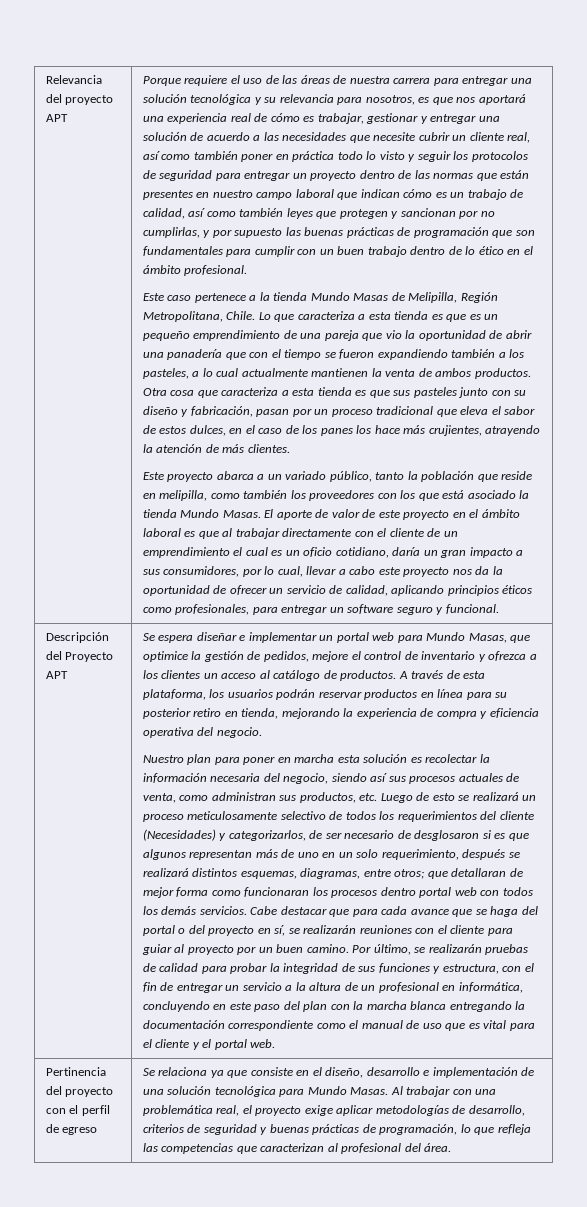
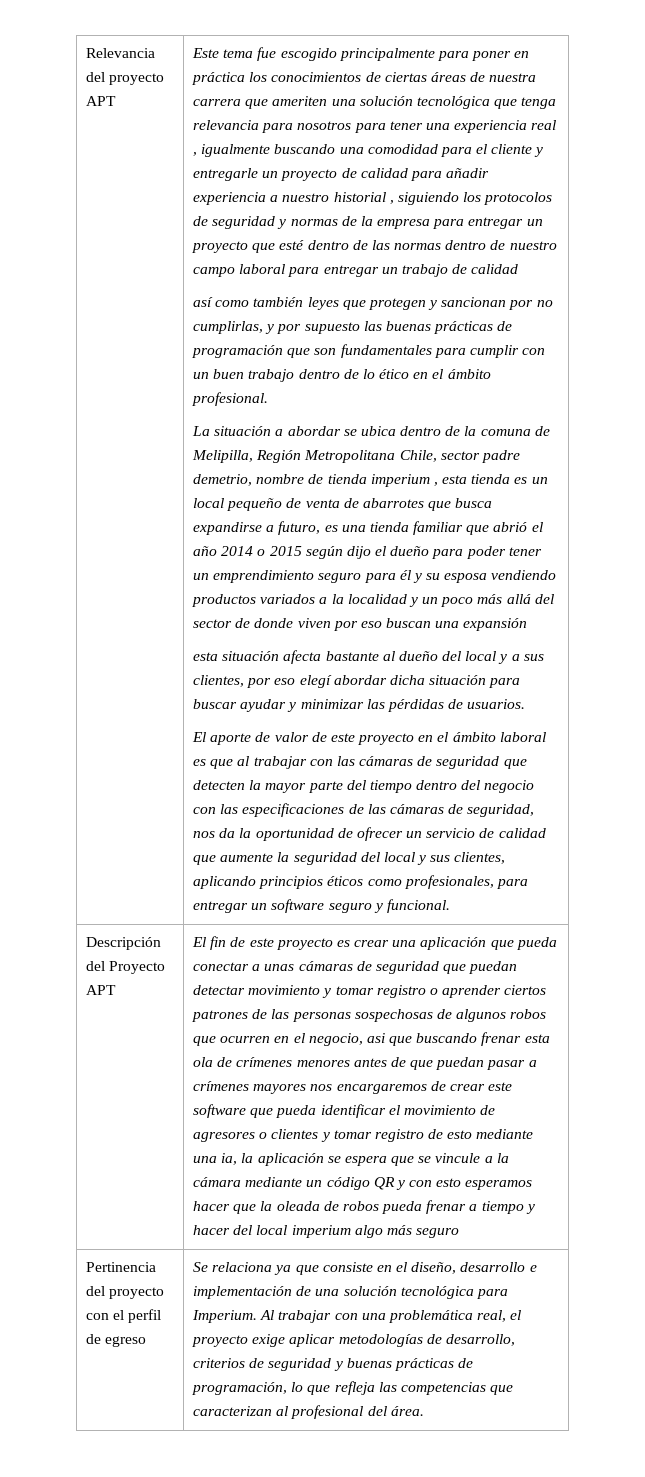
- Porque requiere el uso de las áreas de nuestra carrera para entregar una solución tecnológica y su relevancia para nosotros, es que nos aportará una experiencia real de cómo es trabajar, gestionar y entregar una solución de acuerdo a las necesidades que necesite cubrir un cliente real, así como también poner en práctica todo lo visto y seguir los protocolos de seguridad para entregar un proyecto dentro de las normas que están presentes en nuestro campo laboral que indican cómo es un trabajo de calidad, así como también leyes que protegen y sancionan por no cumplirlas, y por supuesto las buenas prácticas de programación que son fundamentales para cumplir con un buen trabajo dentro de lo ético en el ámbito profesional.
+ Este tema fue escogido principalmente para poner en práctica los conocimientos de ciertas áreas de nuestra carrera que ameriten una solución tecnológica que tenga relevancia para nosotros para tener una experiencia real , igualmente buscando una comodidad para el cliente y entregarle un proyecto de calidad para añadir experiencia a nuestro historial , siguiendo los protocolos de seguridad y normas de la empresa para entregar un proyecto que esté dentro de las normas dentro de nuestro campo laboral para entregar un trabajo de calidad
+ así como también leyes que protegen y sancionan por no cumplirlas, y por supuesto las buenas prácticas de programación que son fundamentales para cumplir con un buen trabajo dentro de lo ético en el ámbito profesional.
- Este caso pertenece a la tienda Mundo Masas de Melipilla, Región Metropolitana, Chile. Lo que caracteriza a esta tienda es que es un pequeño emprendimiento de una pareja que vio la oportunidad de abrir una panadería que con el tiempo se fueron expandiendo también a los pasteles, a lo cual actualmente mantienen la venta de ambos productos. Otra cosa que caracteriza a esta tienda es que sus pasteles junto con su diseño y fabricación, pasan por un proceso tradicional que eleva el sabor de estos dulces, en el caso de los panes los hace más crujientes, atrayendo la atención de más clientes.
- Este proyecto abarca a un variado público, tanto la población que reside en melipilla, como también los proveedores con los que está asociado la tienda Mundo Masas. El aporte de valor de este proyecto en el ámbito laboral es que al trabajar directamente con el cliente de un emprendimiento el cual es un oficio cotidiano, daría un gran impacto a sus consumidores, por lo cual, llevar a cabo este proyecto nos da la oportunidad de ofrecer un servicio de calidad, aplicando principios éticos como profesionales, para entregar un software seguro y funcional.
+ La situación a abordar se ubica dentro de la comuna de Melipilla, Región Metropolitana Chile, sector padre demetrio, nombre de tienda imperium , esta tienda es un local pequeño de venta de abarrotes que busca expandirse a futuro, es una tienda familiar que abrió el año 2014 o 2015 según dijo el dueño para poder tener un emprendimiento seguro para él y su esposa vendiendo productos variados a la localidad y un poco más allá del sector de donde viven por eso buscan una expansión
+ esta situación afecta bastante al dueño del local y a sus clientes, por eso elegí abordar dicha situación para buscar ayudar y minimizar las pérdidas de usuarios.
+ El aporte de valor de este proyecto en el ámbito laboral es que al trabajar con las cámaras de seguridad que detecten la mayor parte del tiempo dentro del negocio con las especificaciones de las cámaras de seguridad, nos da la oportunidad de ofrecer un servicio de calidad que aumente la seguridad del local y sus clientes, aplicando principios éticos como profesionales, para entregar un software seguro y funcional.
- Se espera diseñar e implementar un portal web para Mundo Masas, que optimice la gestión de pedidos, mejore el control de inventario y ofrezca a los clientes un acceso al catálogo de productos. A través de esta plataforma, los usuarios podrán reservar productos en línea para su posterior retiro en tienda, mejorando la experiencia de compra y eficiencia operativa del negocio.
- Nuestro plan para poner en marcha esta solución es recolectar la información necesaria del negocio, siendo así sus procesos actuales de venta, como administran sus productos, etc. Luego de esto se realizará un proceso meticulosamente selectivo de todos los requerimientos del cliente (Necesidades) y categorizarlos, de ser necesario de desglosaron si es que algunos representan más de uno en un solo requerimiento, después se realizará distintos esquemas, diagramas, entre otros; que detallaran de mejor forma como funcionaran los procesos dentro portal web con todos los demás servicios. Cabe destacar que para cada avance que se haga del portal o del proyecto en sí, se realizarán reuniones con el cliente para guiar al proyecto por un buen camino. Por último, se realizarán pruebas de calidad para probar la integridad de sus funciones y estructura, con el fin de entregar un servicio a la altura de un profesional en informática, concluyendo en este paso del plan con la marcha blanca entregando la documentación correspondiente como el manual de uso que es vital para el cliente y el portal web.
+ El fin de este proyecto es crear una aplicación que pueda conectar a unas cámaras de seguridad que puedan detectar movimiento y tomar registro o aprender ciertos patrones de las personas sospechosas de algunos robos que ocurren en el negocio, asi que buscando frenar esta ola de crímenes menores antes de que puedan pasar a crímenes mayores nos encargaremos de crear este software que pueda identificar el movimiento de agresores o clientes y tomar registro de esto mediante una ia, la aplicación se espera que se vincule a la cámara mediante un código QR y con esto esperamos hacer que la oleada de robos pueda frenar a tiempo y hacer del local imperium algo más seguro
- Se relaciona ya que consiste en el diseño, desarrollo e implementación de una solución tecnológica para Mundo Masas.
+ Se relaciona ya que consiste en el diseño, desarrollo e implementación de una solución tecnológica para Imperium.

